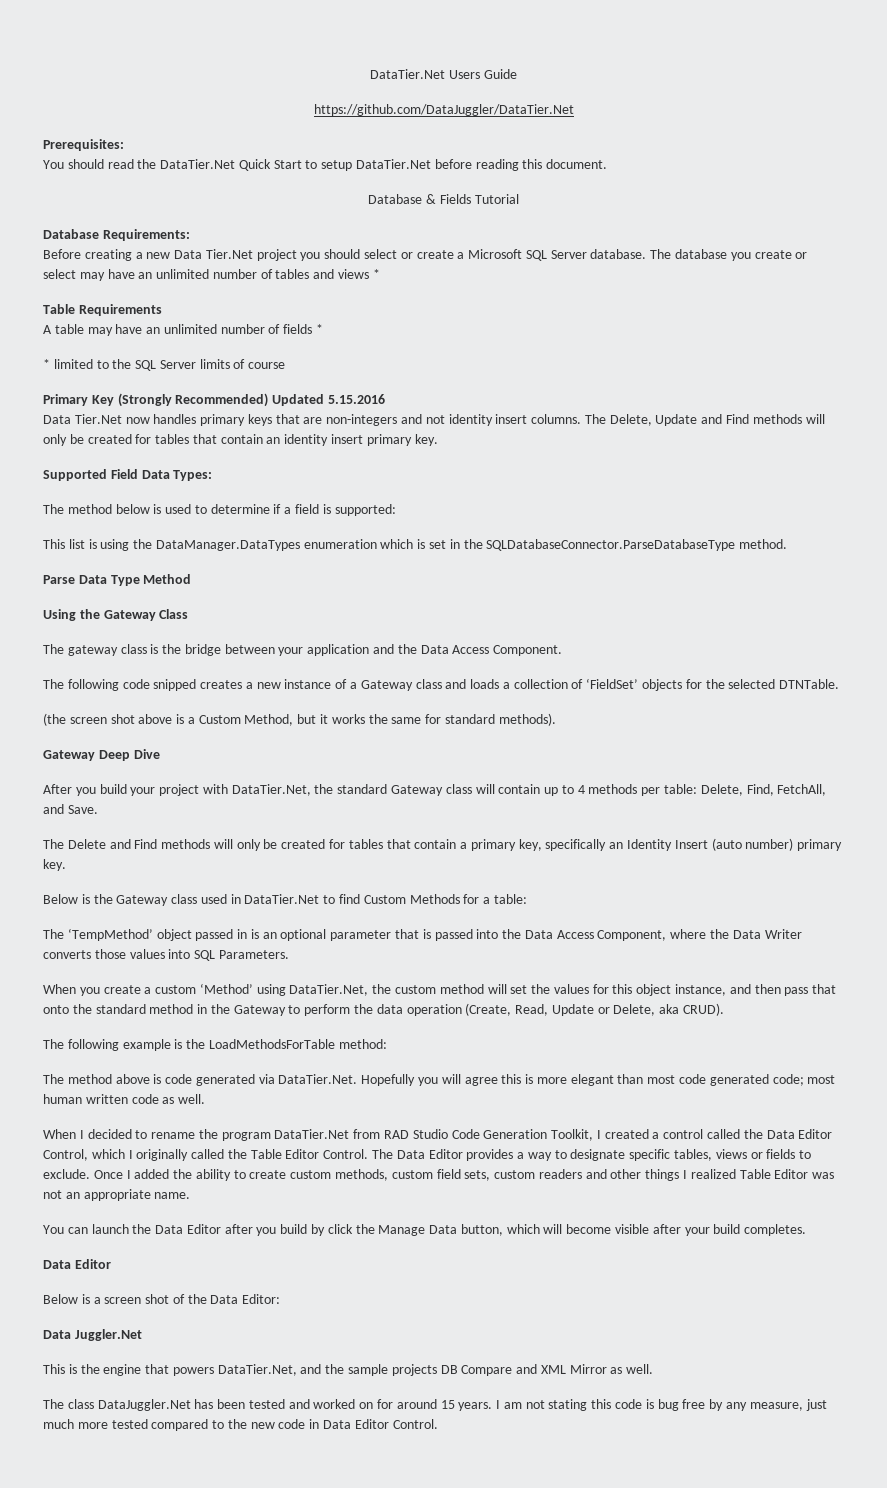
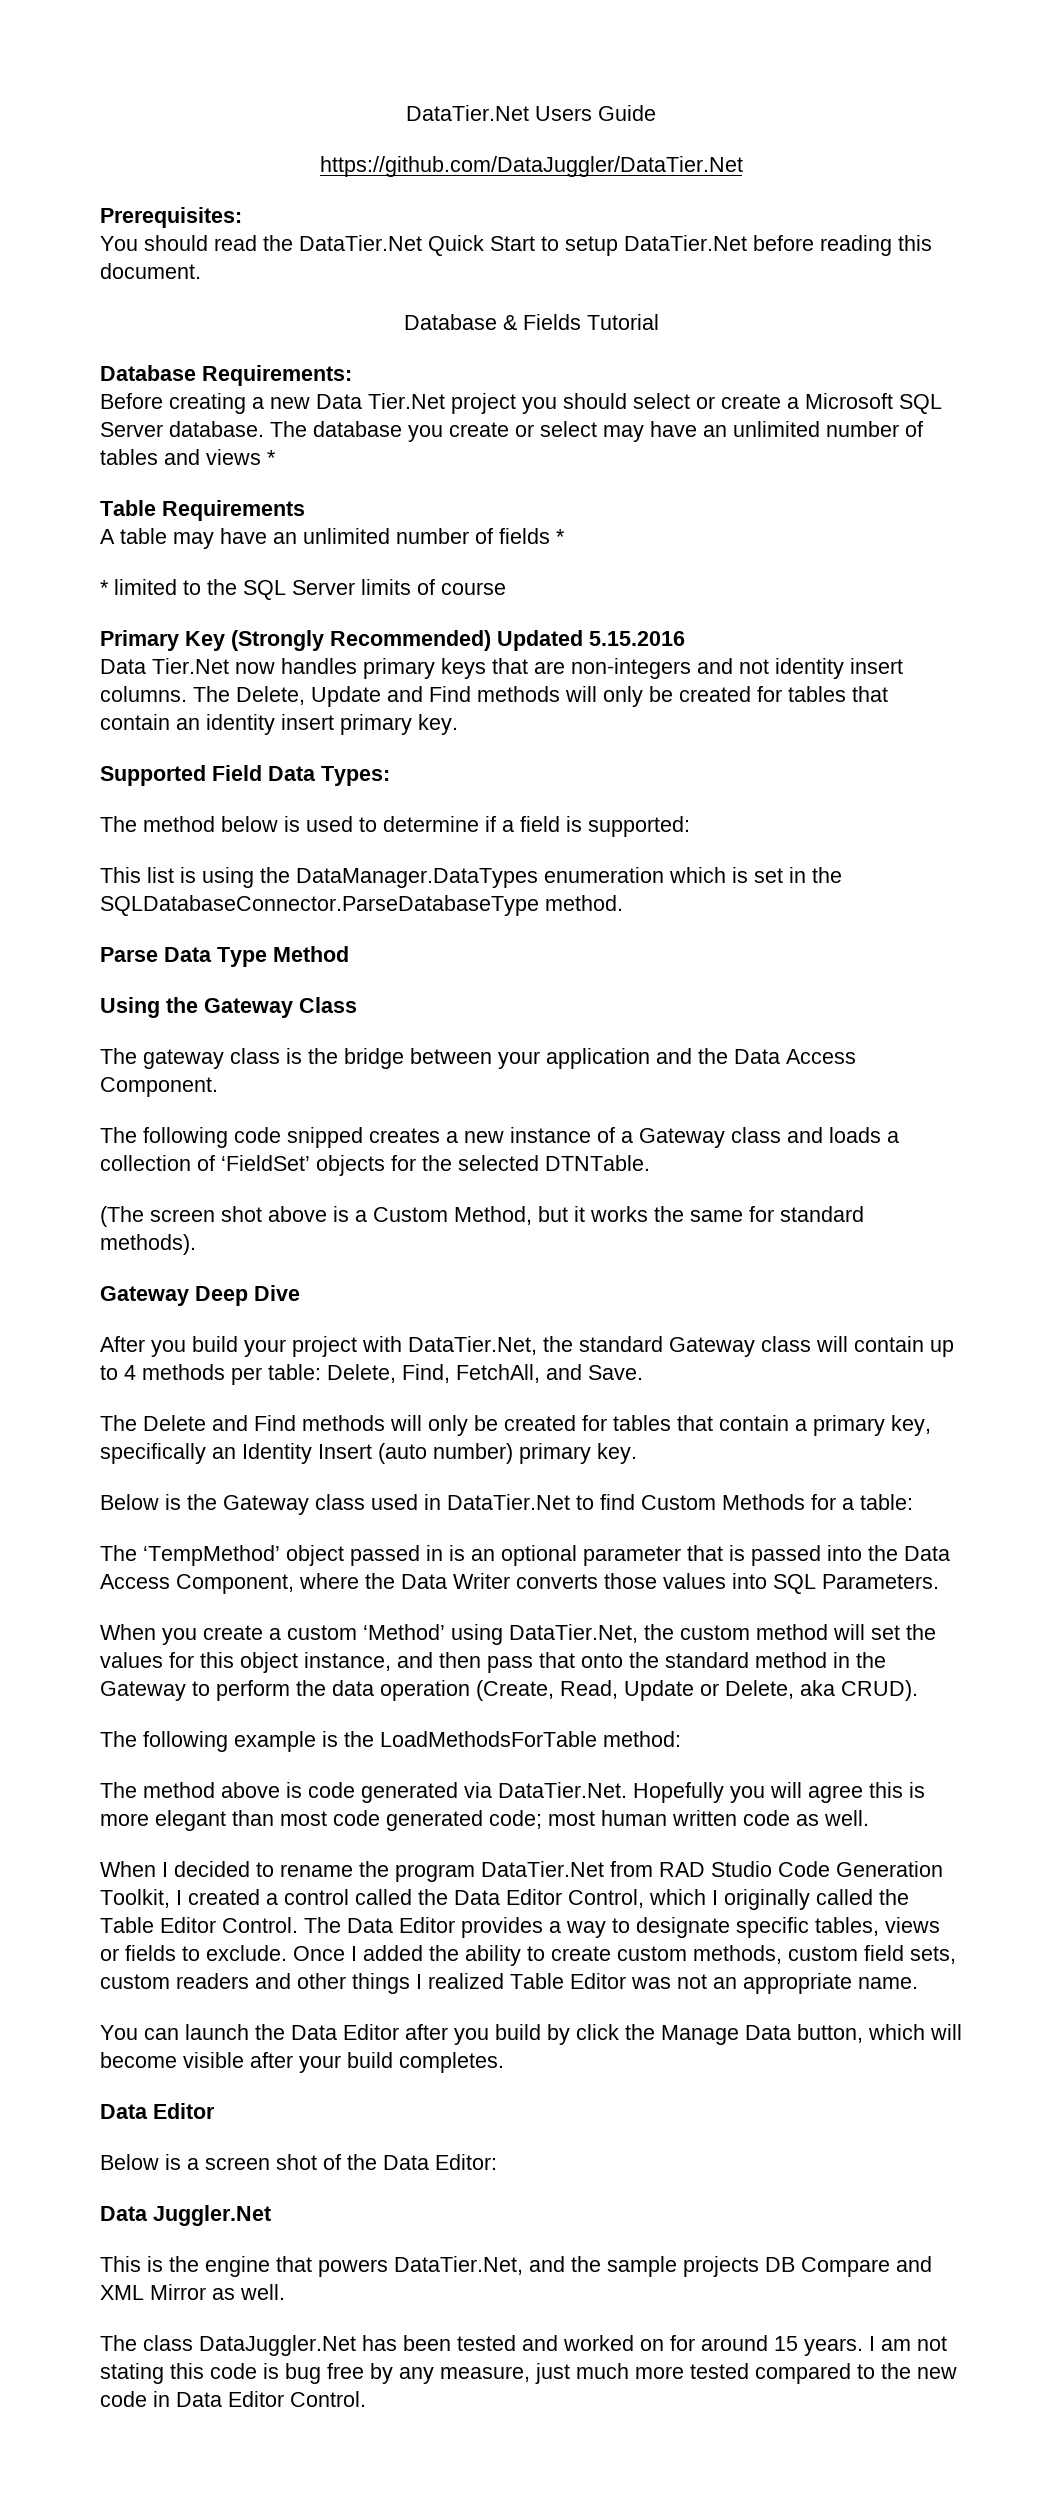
- (the screen shot above is a Custom Method, but it works the same for standard methods).
+ (The screen shot above is a Custom Method, but it works the same for standard methods).

